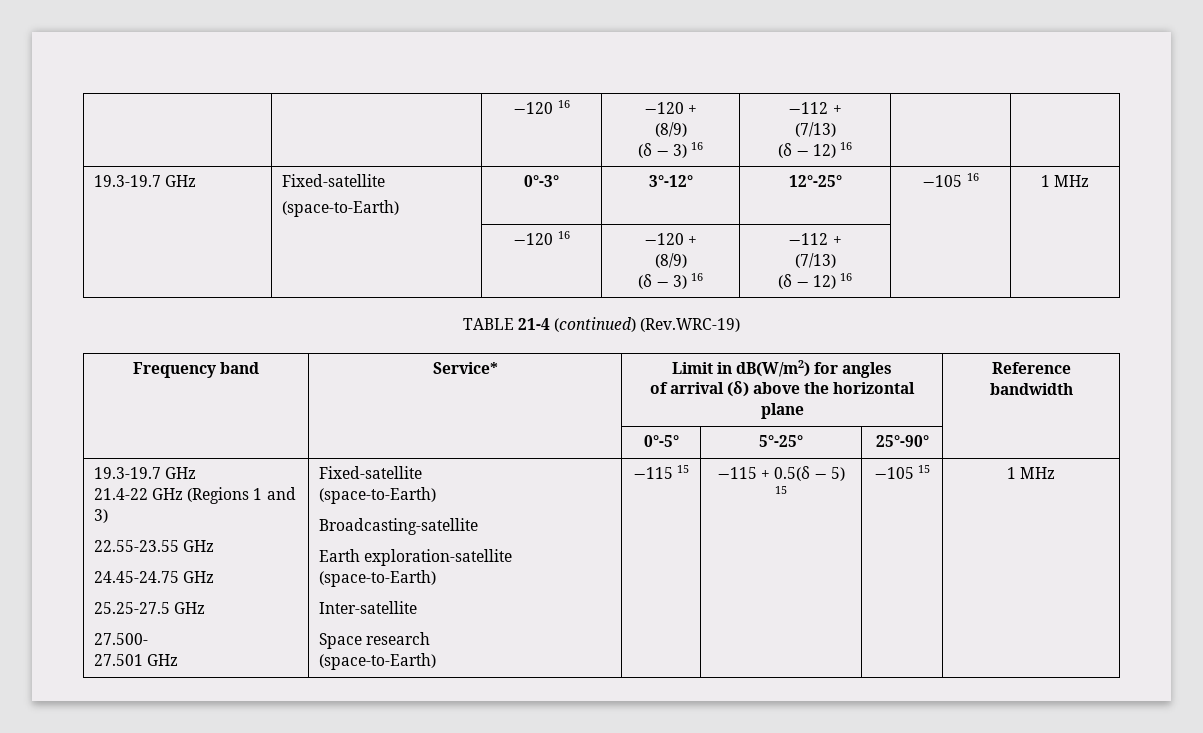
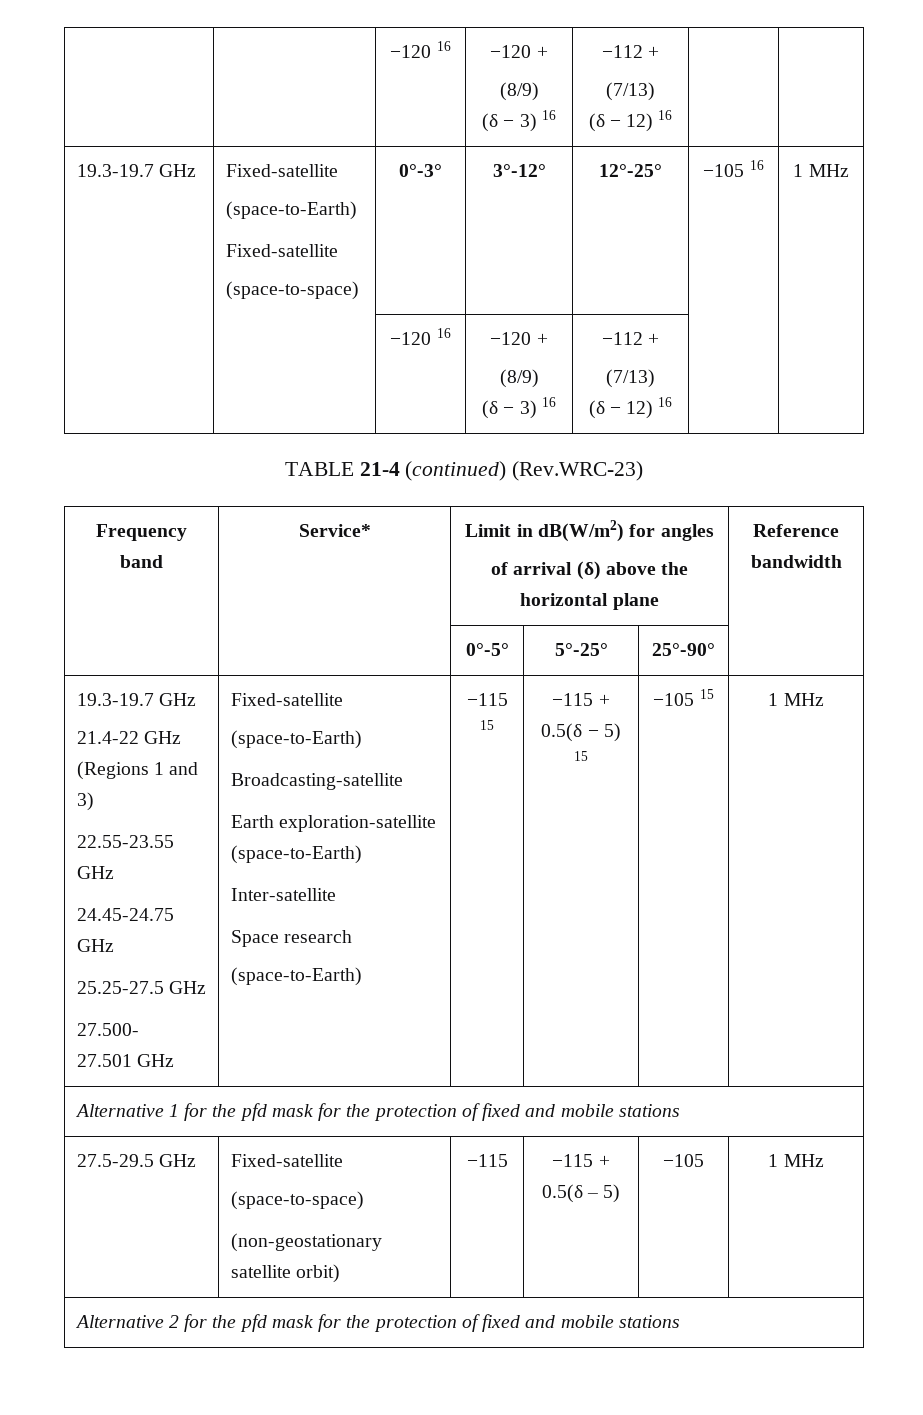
  19.3-19.7 GHz | Fixed-satellite
- (space-to-Earth) | 0°-3° | 3°-12° | 12°-25° | −105 16 | 1 MHz
+ (space-to-Earth)
+ Fixed-satellite
+ (space-to-space) | 0°-3° | 3°-12° | 12°-25° | −105 16 | 1 MHz
- TABLE 21-4 (continued) (Rev.WRC-19)
+ TABLE 21-4 (continued) (Rev.WRC-23)
+ Alternative 1 for the pfd mask for the protection of fixed and mobile stations
+ 27.5-29.5 GHz | Fixed-satellite
+ (space-to-space)
+ (non-geostationary satellite orbit) | −115 | −115 + 0.5(δ – 5) | −105 | 1 MHz
+ Alternative 2 for the pfd mask for the protection of fixed and mobile stations

